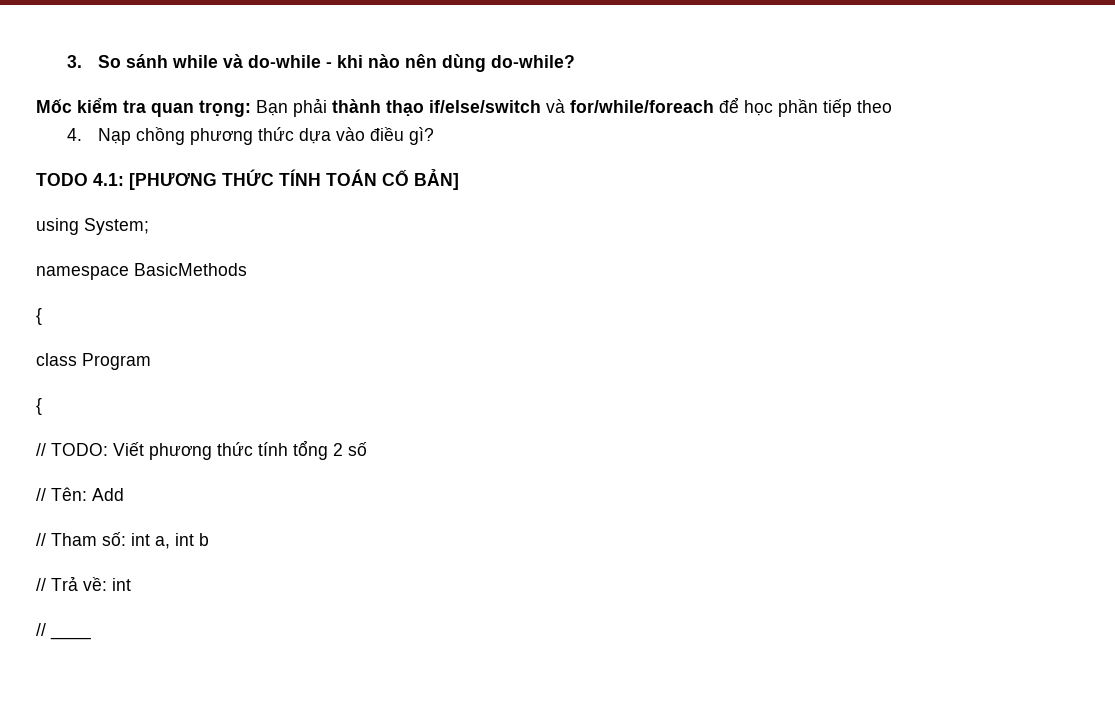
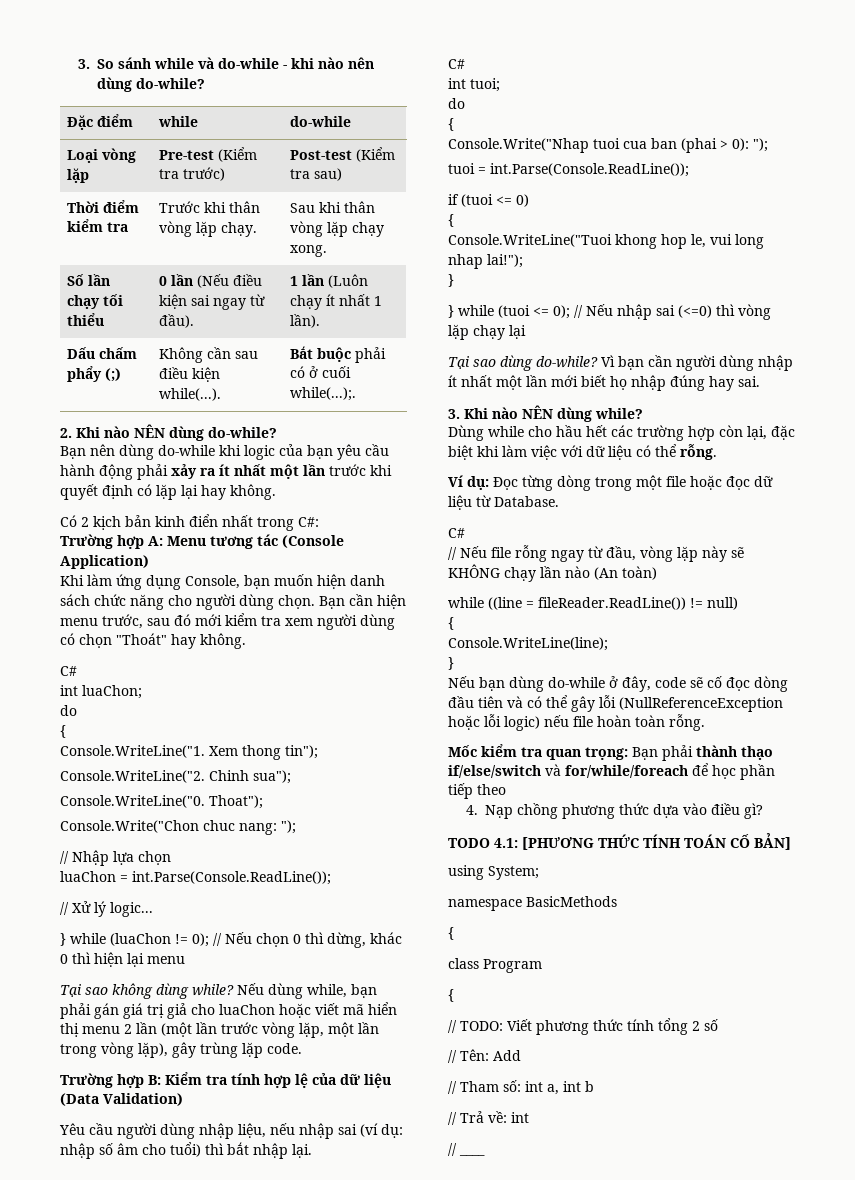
+ Đặc điểm | while | do-while
+ Loại vòng lặp | Pre-test (Kiểm tra trước) | Post-test (Kiểm tra sau)
+ Thời điểm kiểm tra | Trước khi thân vòng lặp chạy. | Sau khi thân vòng lặp chạy xong.
+ Số lần chạy tối thiểu | 0 lần (Nếu điều kiện sai ngay từ đầu). | 1 lần (Luôn chạy ít nhất 1 lần).
+ Dấu chấm phẩy (;) | Không cần sau điều kiện while(...). | Bắt buộc phải có ở cuối while(...);.
+ 2. Khi nào NÊN dùng do-while?
+ Bạn nên dùng do-while khi logic của bạn yêu cầu hành động phải xảy ra ít nhất một lần trước khi quyết định có lặp lại hay không.
+ Có 2 kịch bản kinh điển nhất trong C#:
+ Trường hợp A: Menu tương tác (Console Application)
+ Khi làm ứng dụng Console, bạn muốn hiện danh sách chức năng cho người dùng chọn. Bạn cần hiện menu trước, sau đó mới kiểm tra xem người dùng có chọn "Thoát" hay không.
+ C#
+ int luaChon;
+ do
+ {
+ Console.WriteLine("1. Xem thong tin");
+ Console.WriteLine("2. Chinh sua");
+ Console.WriteLine("0. Thoat");
+ Console.Write("Chon chuc nang: ");
+ // Nhập lựa chọn
+ luaChon = int.Parse(Console.ReadLine());
+ // Xử lý logic...
+ } while (luaChon != 0); // Nếu chọn 0 thì dừng, khác 0 thì hiện lại menu
+ Tại sao không dùng while? Nếu dùng while, bạn phải gán giá trị giả cho luaChon hoặc viết mã hiển thị menu 2 lần (một lần trước vòng lặp, một lần trong vòng lặp), gây trùng lặp code.
+ Trường hợp B: Kiểm tra tính hợp lệ của dữ liệu (Data Validation)
+ Yêu cầu người dùng nhập liệu, nếu nhập sai (ví dụ: nhập số âm cho tuổi) thì bắt nhập lại.
+ C#
+ int tuoi;
+ do
+ {
+ Console.Write("Nhap tuoi cua ban (phai > 0): ");
+ tuoi = int.Parse(Console.ReadLine());
+ if (tuoi <= 0)
+ {
+ Console.WriteLine("Tuoi khong hop le, vui long nhap lai!");
+ }
+ } while (tuoi <= 0); // Nếu nhập sai (<=0) thì vòng lặp chạy lại
+ Tại sao dùng do-while? Vì bạn cần người dùng nhập ít nhất một lần mới biết họ nhập đúng hay sai.
+ 3. Khi nào NÊN dùng while?
+ Dùng while cho hầu hết các trường hợp còn lại, đặc biệt khi làm việc với dữ liệu có thể rỗng.
+ Ví dụ: Đọc từng dòng trong một file hoặc đọc dữ liệu từ Database.
+ C#
+ // Nếu file rỗng ngay từ đầu, vòng lặp này sẽ KHÔNG chạy lần nào (An toàn)
+ while ((line = fileReader.ReadLine()) != null)
+ {
+ Console.WriteLine(line);
+ }
+ Nếu bạn dùng do-while ở đây, code sẽ cố đọc dòng đầu tiên và có thể gây lỗi (NullReferenceException hoặc lỗi logic) nếu file hoàn toàn rỗng.

